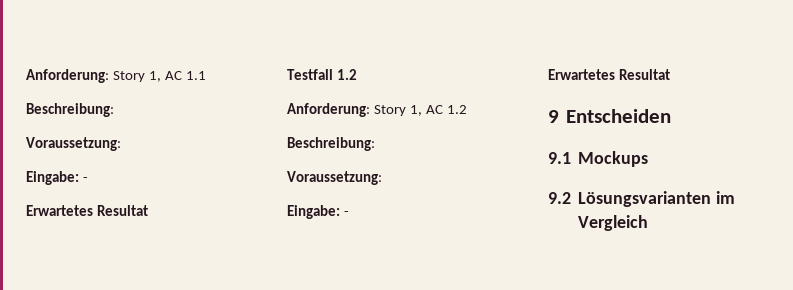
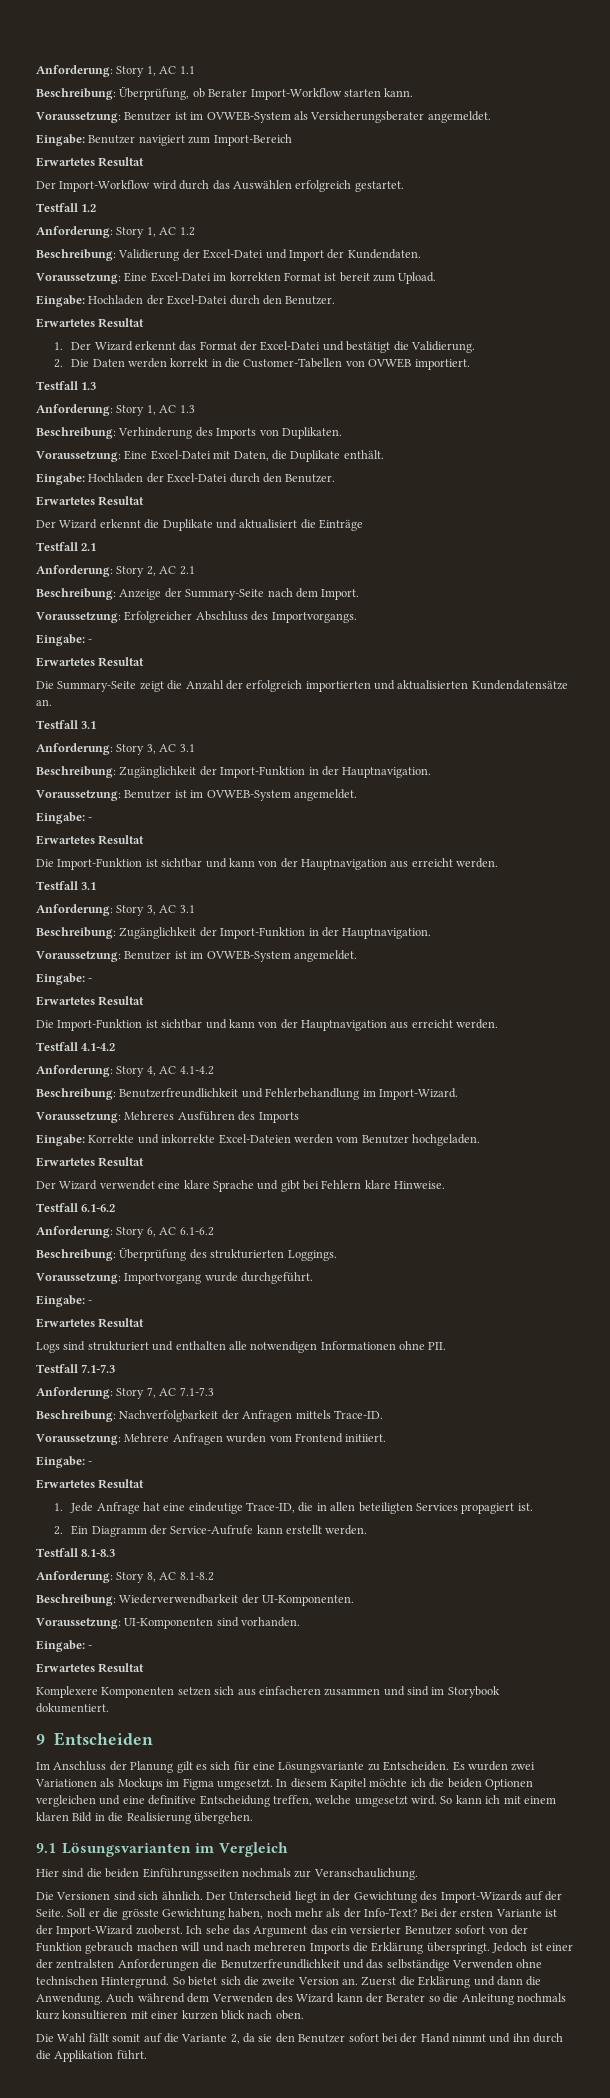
  Anforderung: Story 1, AC 1.1
- Beschreibung:
- Voraussetzung:
- Eingabe: -
+ Beschreibung: Überprüfung, ob Berater Import-Workflow starten kann.
+ Voraussetzung: Benutzer ist im OVWEB-System als Versicherungsberater angemeldet.
+ Eingabe: Benutzer navigiert zum Import-Bereich
  Erwartetes Resultat
+ Der Import-Workflow wird durch das Auswählen erfolgreich gestartet.
  Anforderung: Story 1, AC 1.2
- Beschreibung:
- Voraussetzung:
+ Beschreibung: Validierung der Excel-Datei und Import der Kundendaten.
+ Voraussetzung: Eine Excel-Datei im korrekten Format ist bereit zum Upload.
+ Eingabe: Hochladen der Excel-Datei durch den Benutzer.
+ Erwartetes Resultat
+ 1. Der Wizard erkennt das Format der Excel-Datei und bestätigt die Validierung.
+ 2. Die Daten werden korrekt in die Customer-Tabellen von OVWEB importiert.
+ Testfall 1.3
+ Anforderung: Story 1, AC 1.3
+ Beschreibung: Verhinderung des Imports von Duplikaten.
+ Voraussetzung: Eine Excel-Datei mit Daten, die Duplikate enthält.
+ Eingabe: Hochladen der Excel-Datei durch den Benutzer.
+ Erwartetes Resultat
+ Der Wizard erkennt die Duplikate und aktualisiert die Einträge
+ Testfall 2.1
+ Anforderung: Story 2, AC 2.1
+ Beschreibung: Anzeige der Summary-Seite nach dem Import.
+ Voraussetzung: Erfolgreicher Abschluss des Importvorgangs.
  Eingabe: -
  Erwartetes Resultat
+ Die Summary-Seite zeigt die Anzahl der erfolgreich importierten und aktualisierten Kundendatensätze an.
+ Testfall 3.1
+ Anforderung: Story 3, AC 3.1
+ Beschreibung: Zugänglichkeit der Import-Funktion in der Hauptnavigation.
+ Voraussetzung: Benutzer ist im OVWEB-System angemeldet.
+ Eingabe: -
+ Erwartetes Resultat
+ Die Import-Funktion ist sichtbar und kann von der Hauptnavigation aus erreicht werden.
+ Testfall 3.1
+ Anforderung: Story 3, AC 3.1
+ Beschreibung: Zugänglichkeit der Import-Funktion in der Hauptnavigation.
+ Voraussetzung: Benutzer ist im OVWEB-System angemeldet.
+ Eingabe: -
+ Erwartetes Resultat
+ Die Import-Funktion ist sichtbar und kann von der Hauptnavigation aus erreicht werden.
+ Testfall 4.1-4.2
+ Anforderung: Story 4, AC 4.1-4.2
+ Beschreibung: Benutzerfreundlichkeit und Fehlerbehandlung im Import-Wizard.
+ Voraussetzung: Mehreres Ausführen des Imports
+ Eingabe: Korrekte und inkorrekte Excel-Dateien werden vom Benutzer hochgeladen.
+ Erwartetes Resultat
+ Der Wizard verwendet eine klare Sprache und gibt bei Fehlern klare Hinweise.
+ Testfall 6.1-6.2
+ Anforderung: Story 6, AC 6.1-6.2
+ Beschreibung: Überprüfung des strukturierten Loggings.
+ Voraussetzung: Importvorgang wurde durchgeführt.
+ Eingabe: -
+ Erwartetes Resultat
+ Logs sind strukturiert und enthalten alle notwendigen Informationen ohne PII.
+ Testfall 7.1-7.3
+ Anforderung: Story 7, AC 7.1-7.3
+ Beschreibung: Nachverfolgbarkeit der Anfragen mittels Trace-ID.
+ Voraussetzung: Mehrere Anfragen wurden vom Frontend initiiert.
+ Eingabe: -
+ Erwartetes Resultat
+ 1. Jede Anfrage hat eine eindeutige Trace-ID, die in allen beteiligten Services propagiert ist.
+ 2. Ein Diagramm der Service-Aufrufe kann erstellt werden.
+ Testfall 8.1-8.3
+ Anforderung: Story 8, AC 8.1-8.2
+ Beschreibung: Wiederverwendbarkeit der UI-Komponenten.
+ Voraussetzung: UI-Komponenten sind vorhanden.
+ Eingabe: -
+ Erwartetes Resultat
+ Komplexere Komponenten setzen sich aus einfacheren zusammen und sind im Storybook dokumentiert.
  9 Entscheiden
- 9.1 Mockups
- 9.2 Lösungsvarianten im Vergleich
+ Im Anschluss der Planung gilt es sich für eine Lösungsvariante zu Entscheiden. Es wurden zwei Variationen als Mockups im Figma umgesetzt. In diesem Kapitel möchte ich die beiden Optionen vergleichen und eine definitive Entscheidung treffen, welche umgesetzt wird. So kann ich mit einem klaren Bild in die Realisierung übergehen.
+ 9.1 Lösungsvarianten im Vergleich
+ Hier sind die beiden Einführungsseiten nochmals zur Veranschaulichung.
+ Die Versionen sind sich ähnlich. Der Unterscheid liegt in der Gewichtung des Import-Wizards auf der Seite. Soll er die grösste Gewichtung haben, noch mehr als der Info-Text? Bei der ersten Variante ist der Import-Wizard zuoberst. Ich sehe das Argument das ein versierter Benutzer sofort von der Funktion gebrauch machen will und nach mehreren Imports die Erklärung überspringt. Jedoch ist einer der zentralsten Anforderungen die Benutzerfreundlichkeit und das selbständige Verwenden ohne technischen Hintergrund. So bietet sich die zweite Version an. Zuerst die Erklärung und dann die Anwendung. Auch während dem Verwenden des Wizard kann der Berater so die Anleitung nochmals kurz konsultieren mit einer kurzen blick nach oben.
+ Die Wahl fällt somit auf die Variante 2, da sie den Benutzer sofort bei der Hand nimmt und ihn durch die Applikation führt.

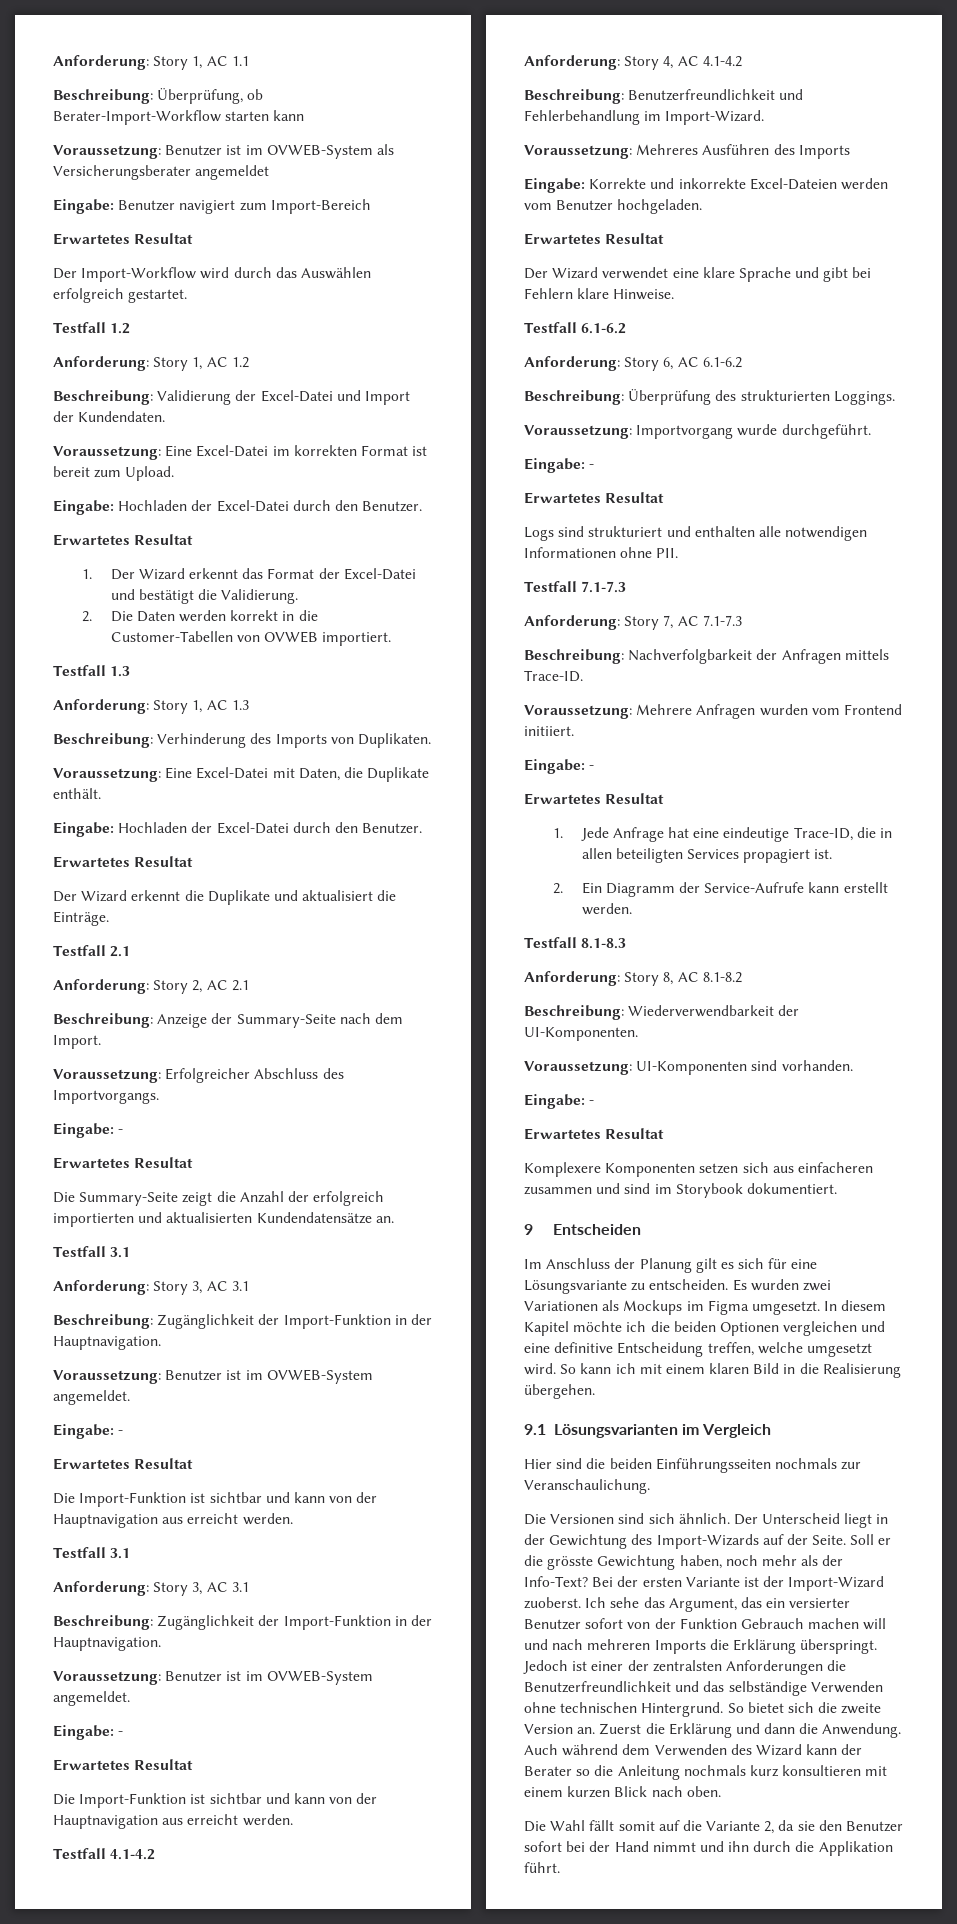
- Beschreibung: Überprüfung, ob Berater Import-Workflow starten kann.
+ Beschreibung: Überprüfung, ob Berater-Import-Workflow starten kann
- Voraussetzung: Benutzer ist im OVWEB-System als Versicherungsberater angemeldet.
+ Voraussetzung: Benutzer ist im OVWEB-System als Versicherungsberater angemeldet
- Der Wizard erkennt die Duplikate und aktualisiert die Einträge
+ Der Wizard erkennt die Duplikate und aktualisiert die Einträge.
- Im Anschluss der Planung gilt es sich für eine Lösungsvariante zu Entscheiden.
+ Im Anschluss der Planung gilt es sich für eine Lösungsvariante zu entscheiden.
- Ich sehe das Argument das ein versierter Benutzer sofort von der Funktion gebrauch machen will und nach mehreren Imports die Erklärung überspringt.
+ Ich sehe das Argument, das ein versierter Benutzer sofort von der Funktion Gebrauch machen will und nach mehreren Imports die Erklärung überspringt.
- Auch während dem Verwenden des Wizard kann der Berater so die Anleitung nochmals kurz konsultieren mit einer kurzen blick nach oben.
+ Auch während dem Verwenden des Wizard kann der Berater so die Anleitung nochmals kurz konsultieren mit einem kurzen Blick nach oben.

